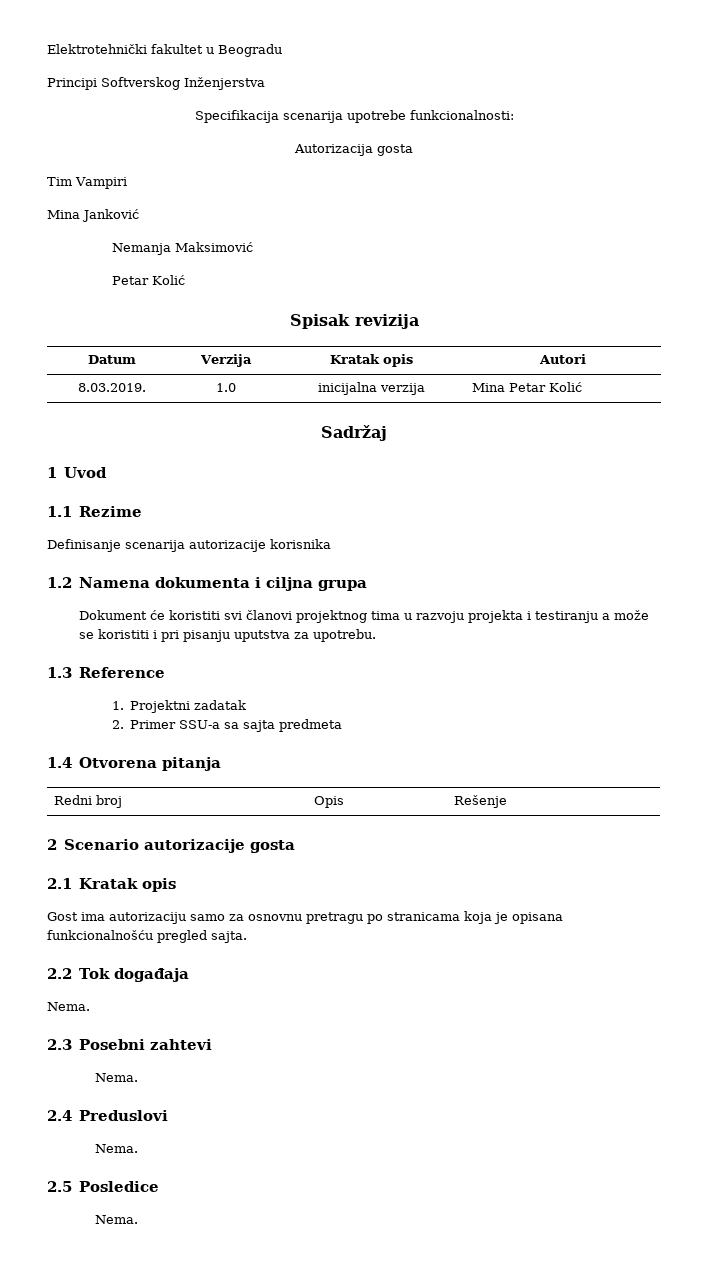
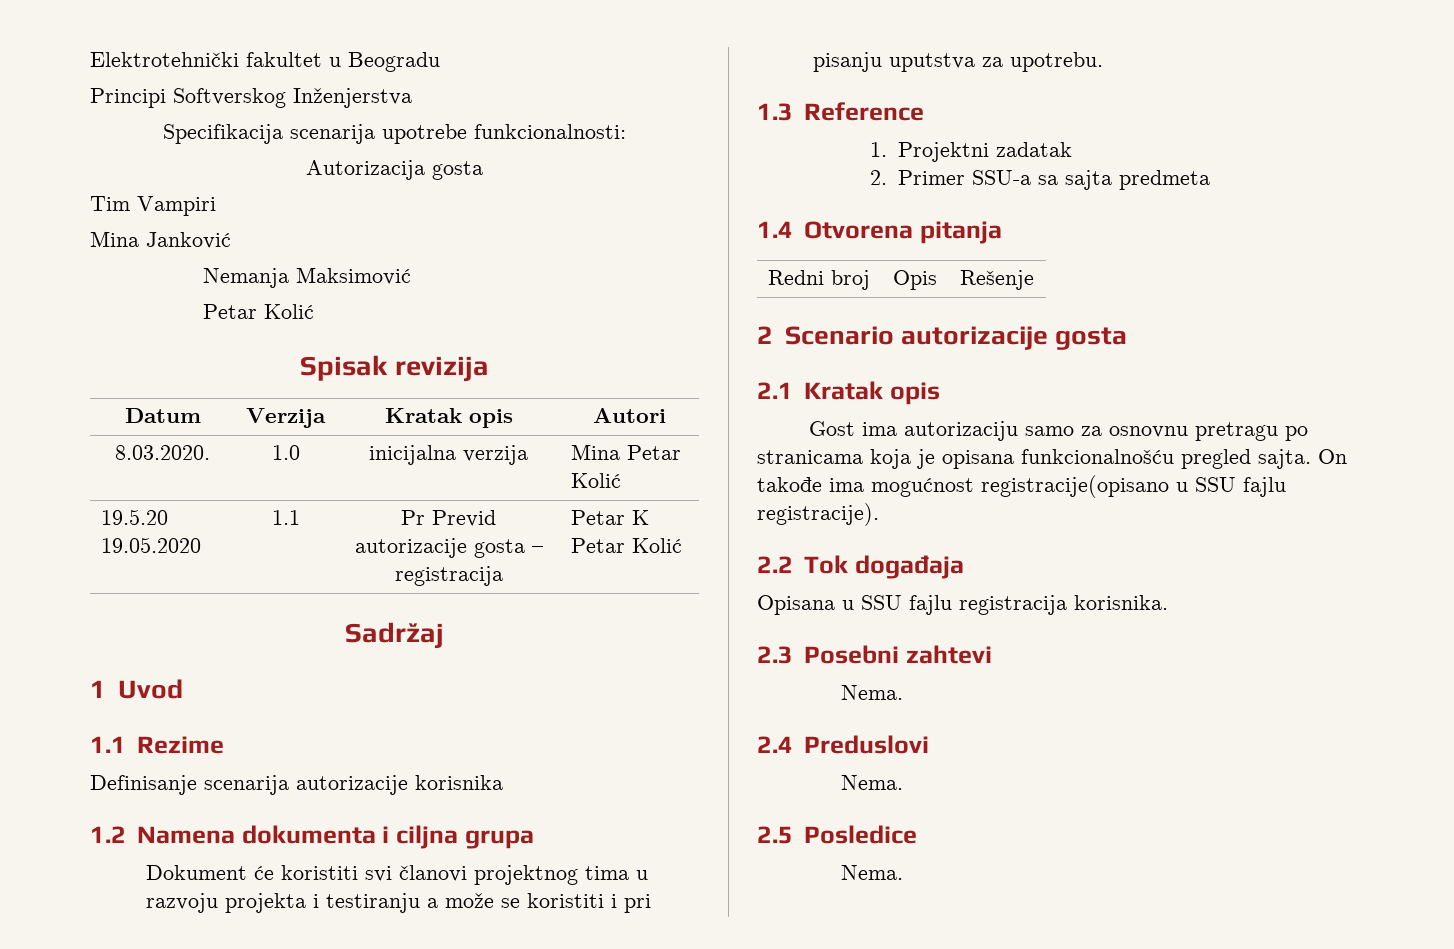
- 8.03.2019. | 1.0 | inicijalna verzija | Mina Petar Kolić
+ 8.03.2020. | 1.0 | inicijalna verzija | Mina Petar Kolić
+ 19.5.20 19.05.2020 | 1.1 | Pr Previd autorizacije gosta – registracija | Petar K Petar Kolić
- Gost ima autorizaciju samo za osnovnu pretragu po stranicama koja je opisana funkcionalnošću pregled sajta.
+ Gost ima autorizaciju samo za osnovnu pretragu po stranicama koja je opisana funkcionalnošću pregled sajta. On takođe ima mogućnost registracije(opisano u SSU fajlu registracije).
  2.2 Tok događaja
- Nema.
+ Opisana u SSU fajlu registracija korisnika.

